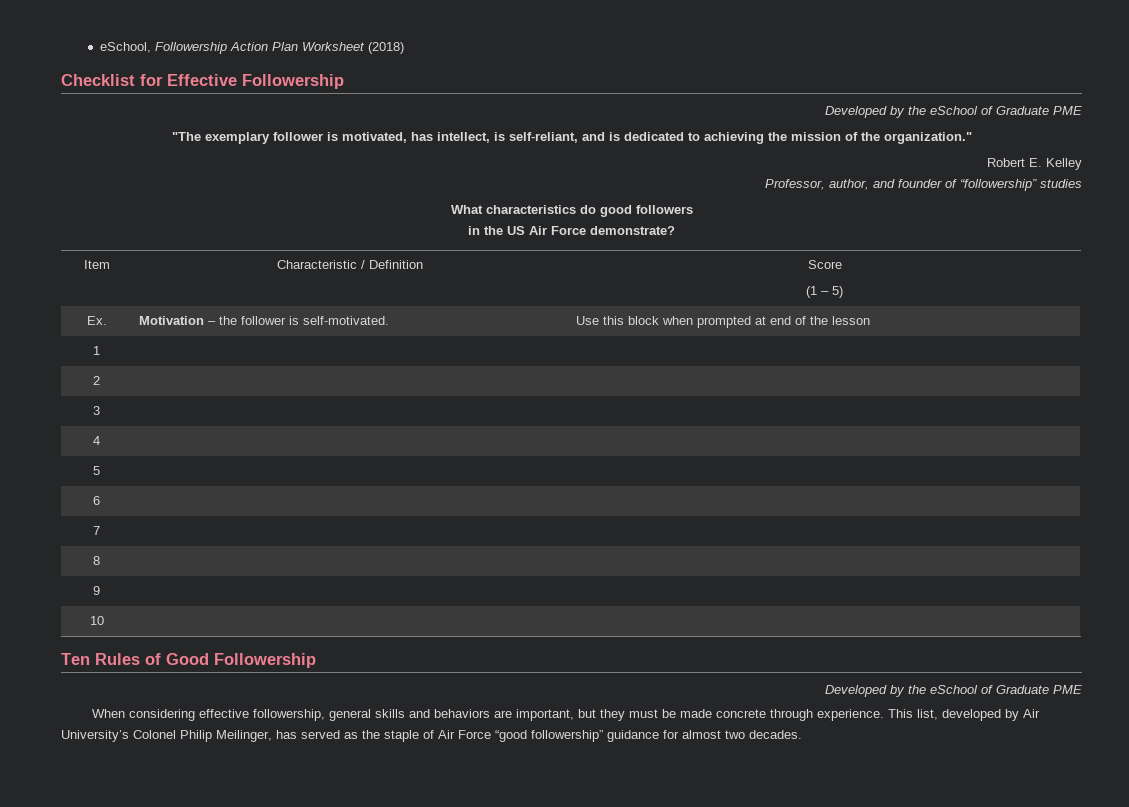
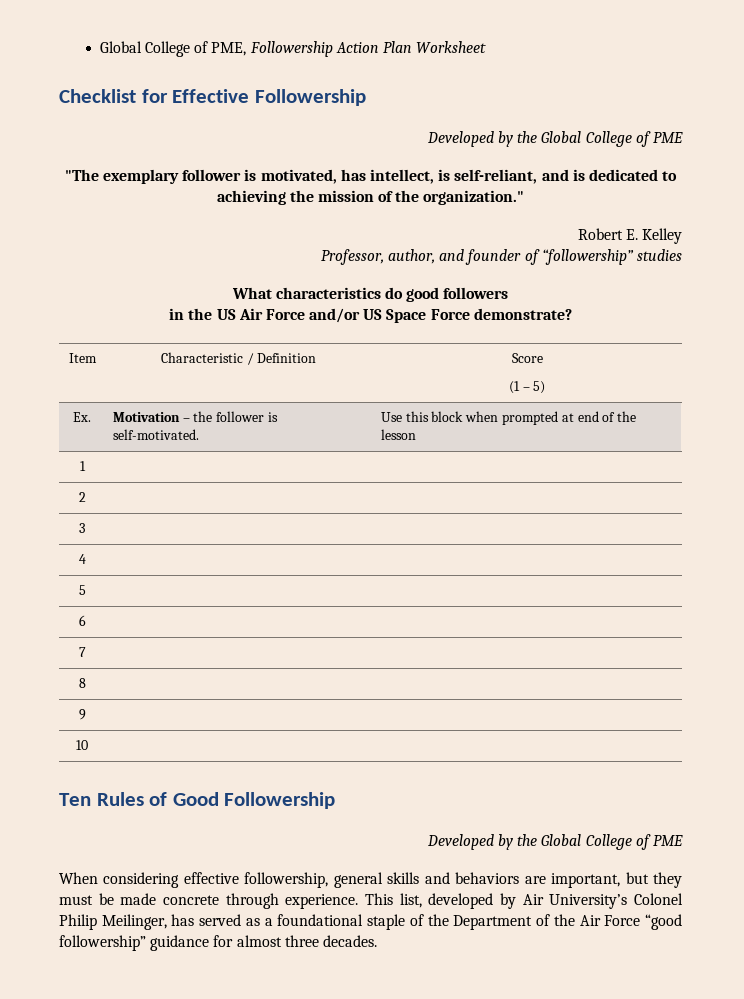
- eSchool, Followership Action Plan Worksheet (2018)
+ Global College of PME, Followership Action Plan Worksheet
  Checklist for Effective Followership
- Developed by the eSchool of Graduate PME
+ Developed by the Global College of PME
- in the US Air Force demonstrate?
+ in the US Air Force and/or US Space Force demonstrate?
  Ten Rules of Good Followership
- Developed by the eSchool of Graduate PME
+ Developed by the Global College of PME
- This list, developed by Air University’s Colonel Philip Meilinger, has served as the staple of Air Force “good followership” guidance for almost two decades.
+ This list, developed by Air University’s Colonel Philip Meilinger, has served as a foundational staple of the Department of the Air Force “good followership” guidance for almost three decades.

